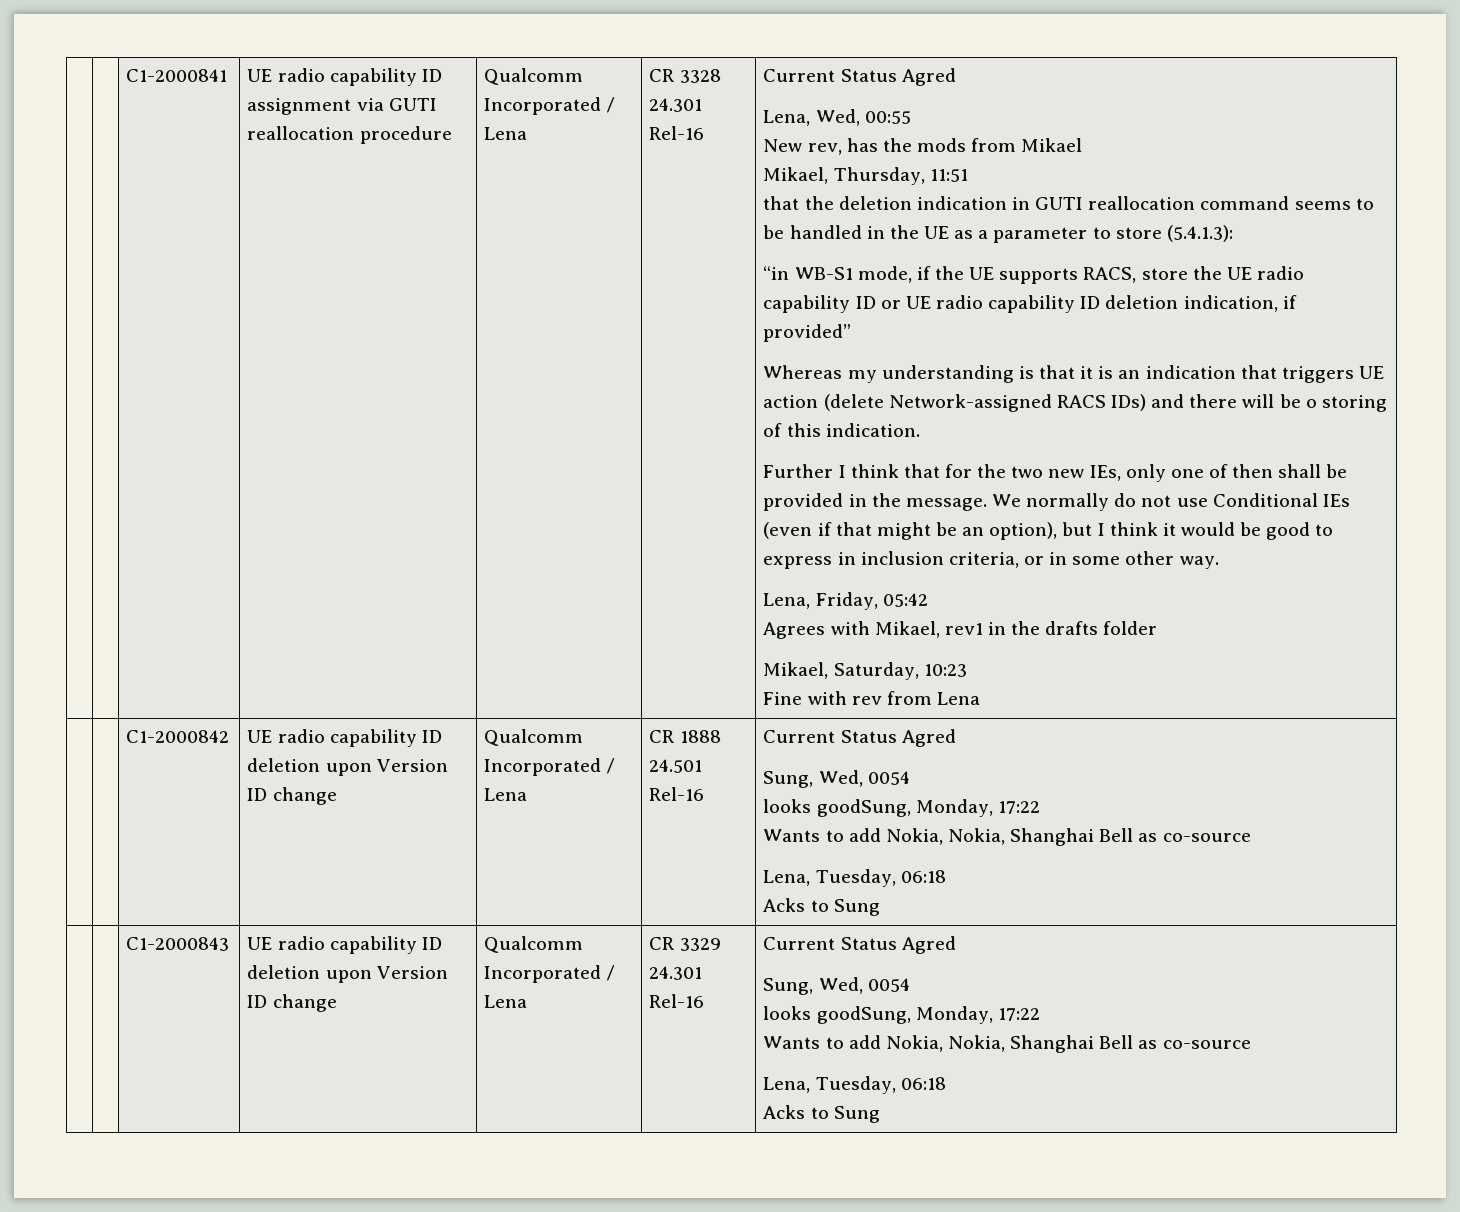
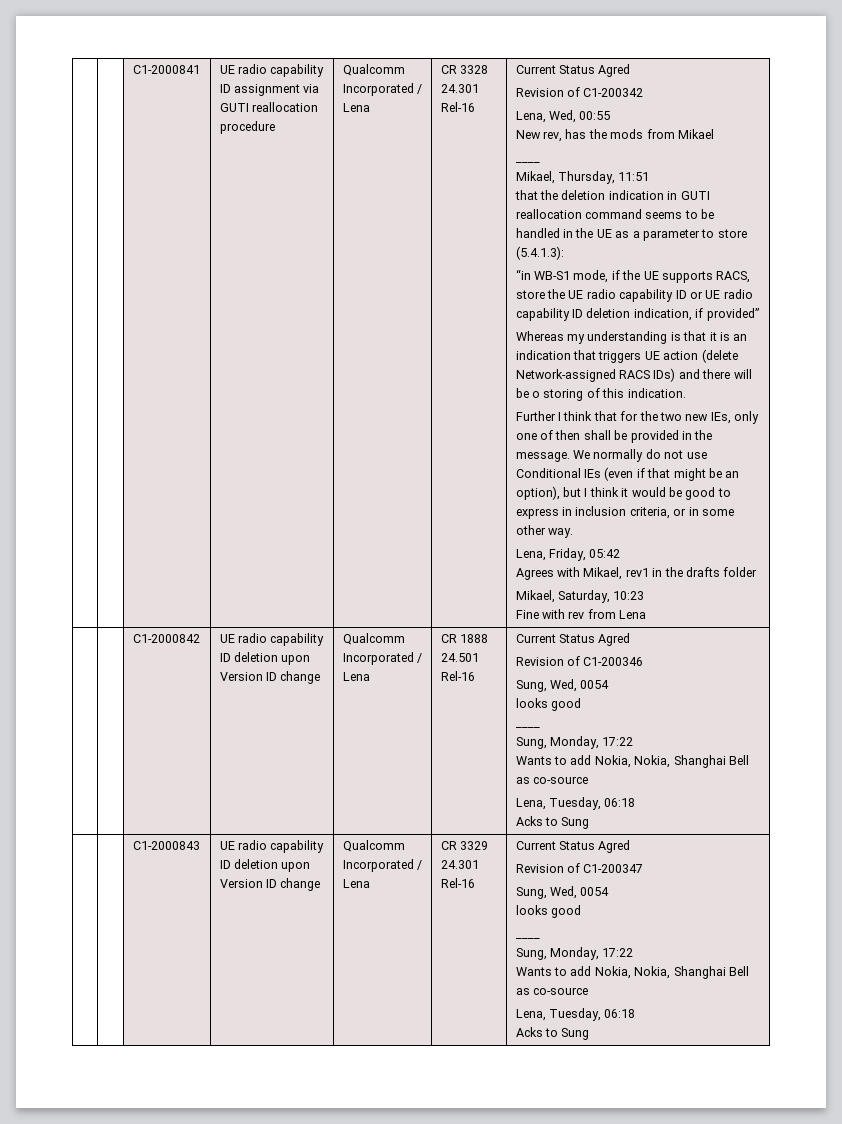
+ Revision of C1-200342
  New rev, has the mods from Mikael
+ ____
  CR 1888 24.501 Rel-16 | Current Status Agred
+ Revision of C1-200346
  Sung, Wed, 0054
- looks goodSung, Monday, 17:22
+ looks good
+ ____
+ Sung, Monday, 17:22
  CR 3329 24.301 Rel-16 | Current Status Agred
+ Revision of C1-200347
  Sung, Wed, 0054
- looks goodSung, Monday, 17:22
+ looks good
+ ____
+ Sung, Monday, 17:22

